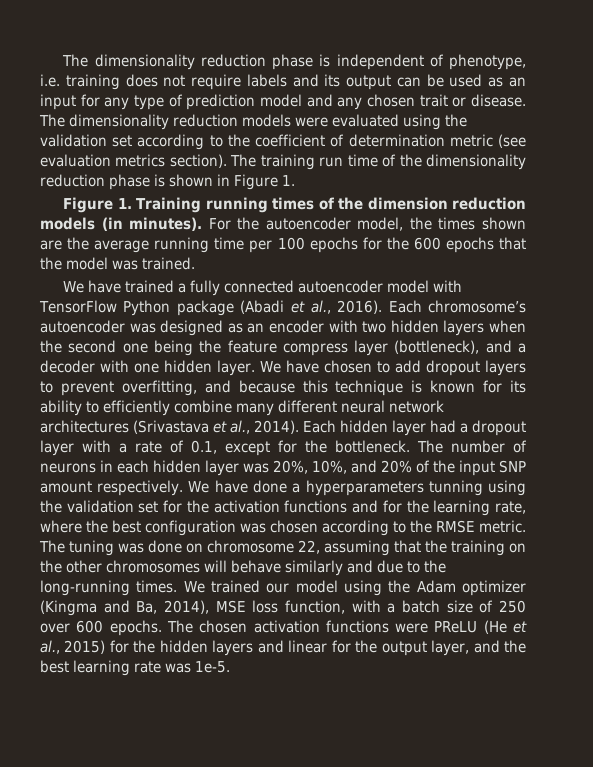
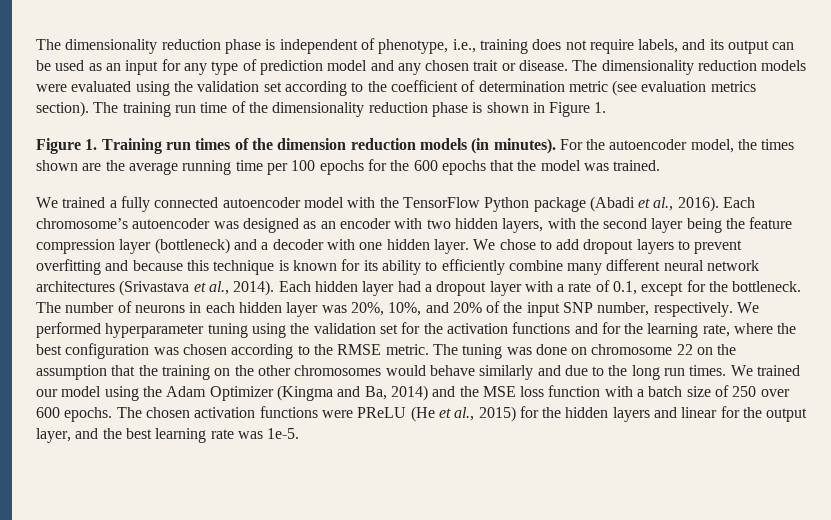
- The dimensionality reduction phase is independent of phenotype, i.e. training does not require labels and its output can be used as an input for any type of prediction model and any chosen trait or disease.
+ The dimensionality reduction phase is independent of phenotype, i.e., training does not require labels, and its output can be used as an input for any type of prediction model and any chosen trait or disease.
- Figure 1. Training running times of the dimension reduction models (in minutes).
+ Figure 1. Training run times of the dimension reduction models (in minutes).
- We have trained a fully connected autoencoder model with TensorFlow Python package (Abadi et al., 2016).
+ We trained a fully connected autoencoder model with the TensorFlow Python package (Abadi et al., 2016).
- Each chromosome’s autoencoder was designed as an encoder with two hidden layers when the second one being the feature compress layer (bottleneck), and a decoder with one hidden layer.
+ Each chromosome’s autoencoder was designed as an encoder with two hidden layers, with the second layer being the feature compression layer (bottleneck) and a decoder with one hidden layer.
- We have chosen to add dropout layers to prevent overfitting, and because this technique is known for its ability to efficiently combine many different neural network architectures (Srivastava et al., 2014).
+ We chose to add dropout layers to prevent overfitting and because this technique is known for its ability to efficiently combine many different neural network architectures (Srivastava et al., 2014).
- The number of neurons in each hidden layer was 20%, 10%, and 20% of the input SNP amount respectively.
+ The number of neurons in each hidden layer was 20%, 10%, and 20% of the input SNP number, respectively.
- We have done a hyperparameters tunning using the validation set for the activation functions and for the learning rate, where the best configuration was chosen according to the RMSE metric.
+ We performed hyperparameter tuning using the validation set for the activation functions and for the learning rate, where the best configuration was chosen according to the RMSE metric.
- The tuning was done on chromosome 22, assuming that the training on the other chromosomes will behave similarly and due to the long-running times.
+ The tuning was done on chromosome 22 on the assumption that the training on the other chromosomes would behave similarly and due to the long run times.
- We trained our model using the Adam optimizer (Kingma and Ba, 2014), MSE loss function, with a batch size of 250 over 600 epochs.
+ We trained our model using the Adam Optimizer (Kingma and Ba, 2014) and the MSE loss function with a batch size of 250 over 600 epochs.

